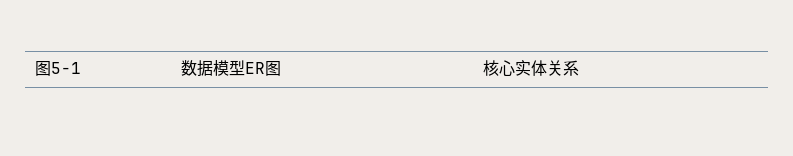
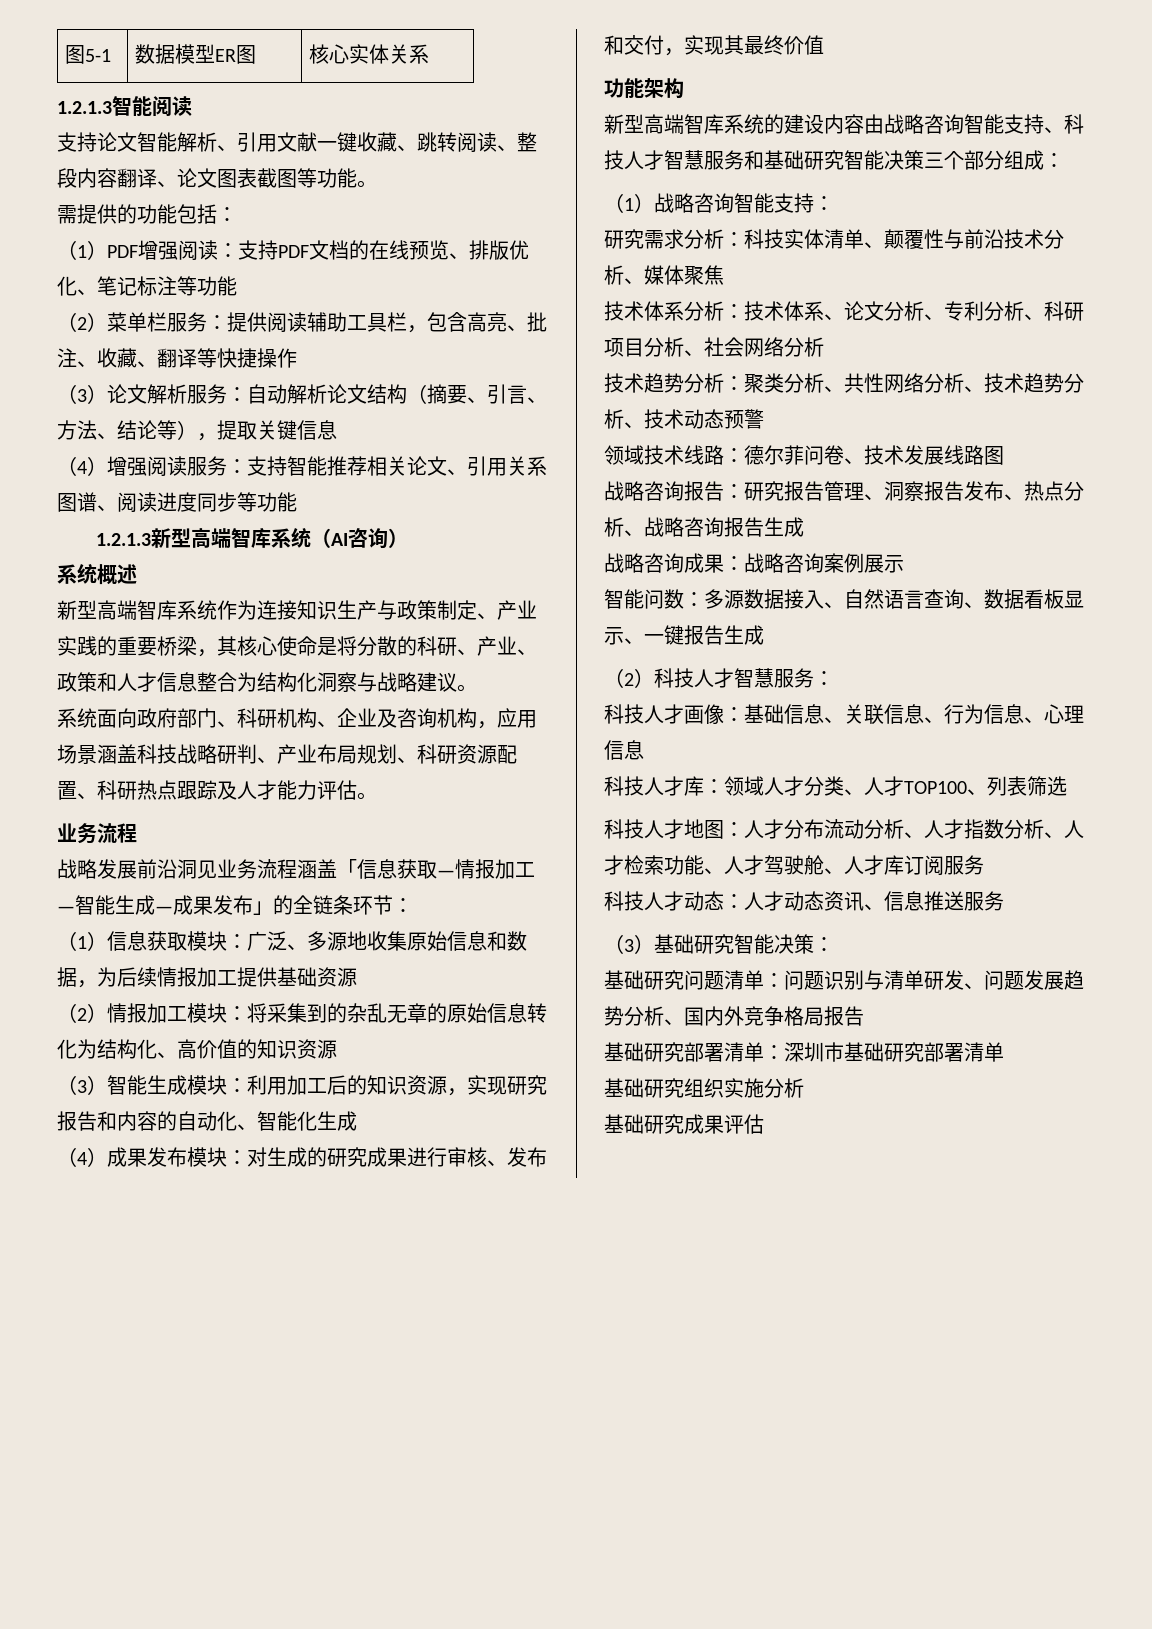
+ 1.2.1.3智能阅读
+ 支持论文智能解析、引用文献一键收藏、跳转阅读、整段内容翻译、论文图表截图等功能。
+ 需提供的功能包括：
+ （1）PDF增强阅读：支持PDF文档的在线预览、排版优化、笔记标注等功能
+ （2）菜单栏服务：提供阅读辅助工具栏，包含高亮、批注、收藏、翻译等快捷操作
+ （3）论文解析服务：自动解析论文结构（摘要、引言、方法、结论等），提取关键信息
+ （4）增强阅读服务：支持智能推荐相关论文、引用关系图谱、阅读进度同步等功能
+ 1.2.1.3新型高端智库系统（AI咨询）
+ 系统概述
+ 新型高端智库系统作为连接知识生产与政策制定、产业实践的重要桥梁，其核心使命是将分散的科研、产业、政策和人才信息整合为结构化洞察与战略建议。
+ 系统面向政府部门、科研机构、企业及咨询机构，应用场景涵盖科技战略研判、产业布局规划、科研资源配置、科研热点跟踪及人才能力评估。
+ 业务流程
+ 战略发展前沿洞见业务流程涵盖「信息获取—情报加工—智能生成—成果发布」的全链条环节：
+ （1）信息获取模块：广泛、多源地收集原始信息和数据，为后续情报加工提供基础资源
+ （2）情报加工模块：将采集到的杂乱无章的原始信息转化为结构化、高价值的知识资源
+ （3）智能生成模块：利用加工后的知识资源，实现研究报告和内容的自动化、智能化生成
+ （4）成果发布模块：对生成的研究成果进行审核、发布和交付，实现其最终价值
+ 功能架构
+ 新型高端智库系统的建设内容由战略咨询智能支持、科技人才智慧服务和基础研究智能决策三个部分组成：
+ （1）战略咨询智能支持：
+ 研究需求分析：科技实体清单、颠覆性与前沿技术分析、媒体聚焦
+ 技术体系分析：技术体系、论文分析、专利分析、科研项目分析、社会网络分析
+ 技术趋势分析：聚类分析、共性网络分析、技术趋势分析、技术动态预警
+ 领域技术线路：德尔菲问卷、技术发展线路图
+ 战略咨询报告：研究报告管理、洞察报告发布、热点分析、战略咨询报告生成
+ 战略咨询成果：战略咨询案例展示
+ 智能问数：多源数据接入、自然语言查询、数据看板显示、一键报告生成
+ （2）科技人才智慧服务：
+ 科技人才画像：基础信息、关联信息、行为信息、心理信息
+ 科技人才库：领域人才分类、人才TOP100、列表筛选
+ 科技人才地图：人才分布流动分析、人才指数分析、人才检索功能、人才驾驶舱、人才库订阅服务
+ 科技人才动态：人才动态资讯、信息推送服务
+ （3）基础研究智能决策：
+ 基础研究问题清单：问题识别与清单研发、问题发展趋势分析、国内外竞争格局报告
+ 基础研究部署清单：深圳市基础研究部署清单
+ 基础研究组织实施分析
+ 基础研究成果评估

